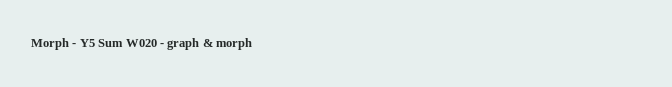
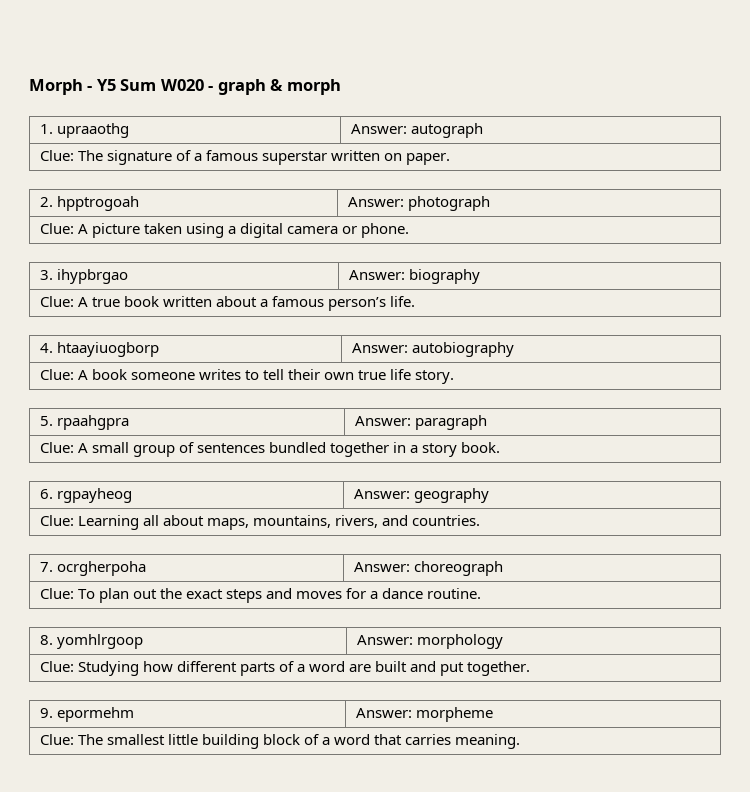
+ 1. upraaothg | Answer: autograph
+ Clue: The signature of a famous superstar written on paper.
+ 2. hpptrogoah | Answer: photograph
+ Clue: A picture taken using a digital camera or phone.
+ 3. ihypbrgao | Answer: biography
+ Clue: A true book written about a famous person’s life.
+ 4. htaayiuogborp | Answer: autobiography
+ Clue: A book someone writes to tell their own true life story.
+ 5. rpaahgpra | Answer: paragraph
+ Clue: A small group of sentences bundled together in a story book.
+ 6. rgpayheog | Answer: geography
+ Clue: Learning all about maps, mountains, rivers, and countries.
+ 7. ocrgherpoha | Answer: choreograph
+ Clue: To plan out the exact steps and moves for a dance routine.
+ 8. yomhlrgoop | Answer: morphology
+ Clue: Studying how different parts of a word are built and put together.
+ 9. epormehm | Answer: morpheme
+ Clue: The smallest little building block of a word that carries meaning.

